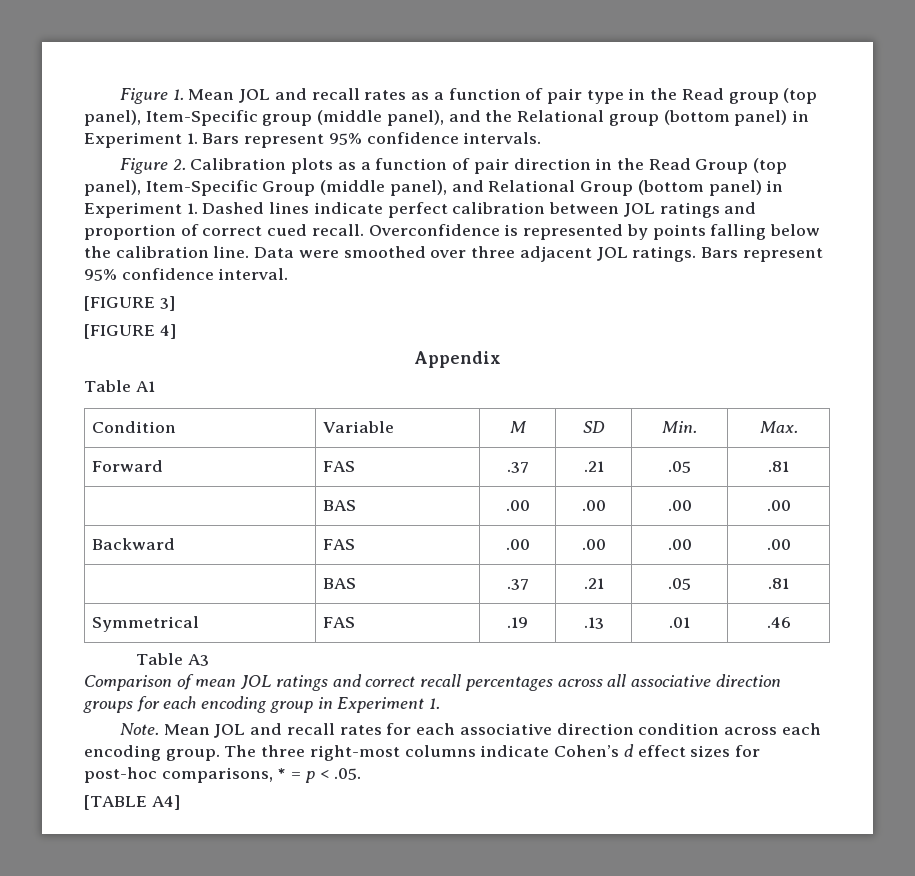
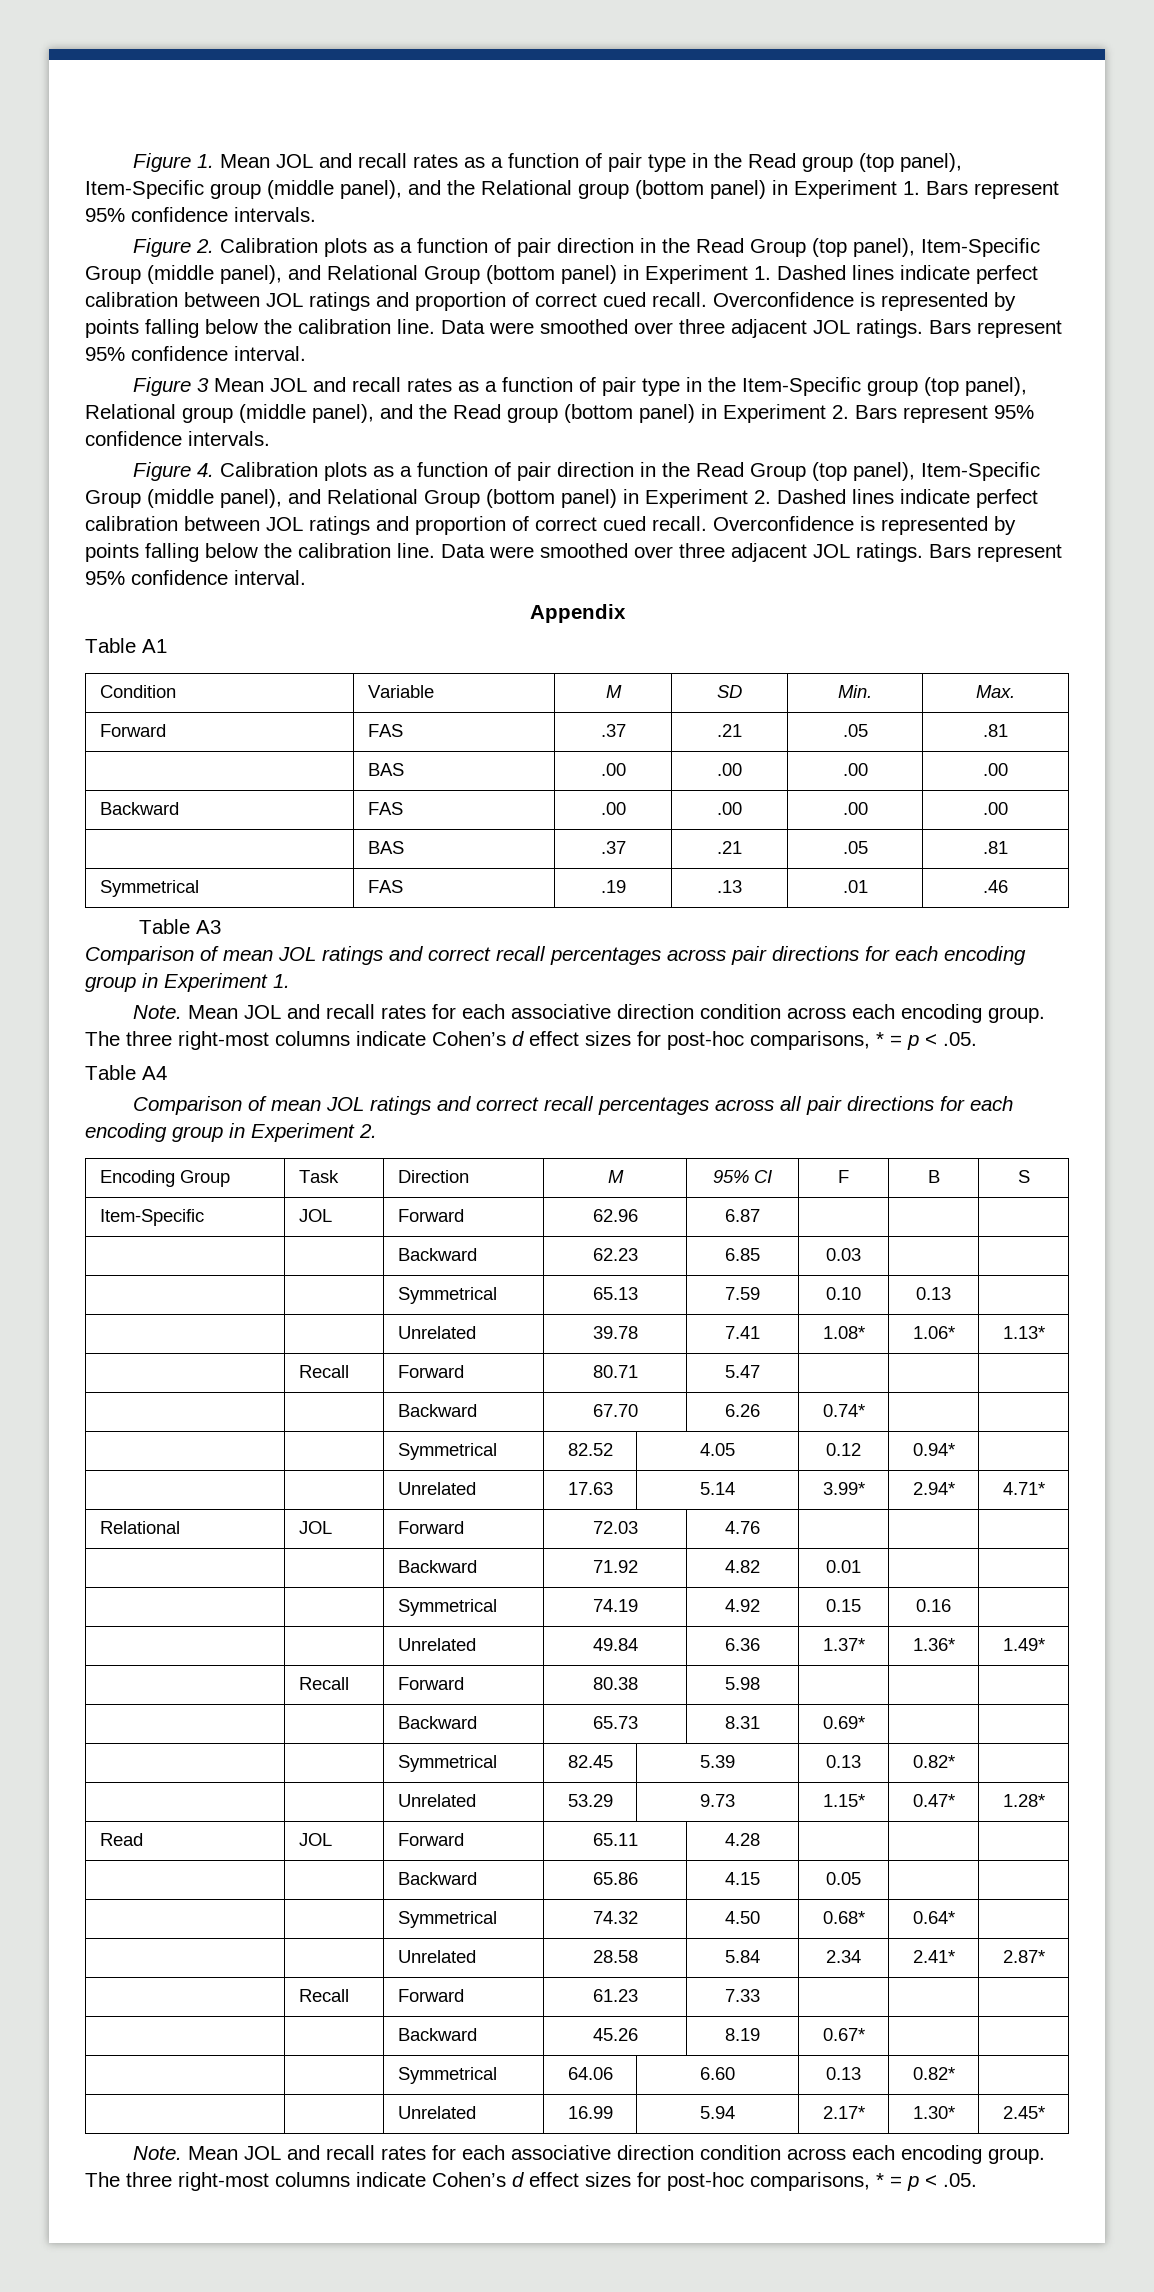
- [FIGURE 3]
- [FIGURE 4]
+ Figure 3 Mean JOL and recall rates as a function of pair type in the Item-Specific group (top panel), Relational group (middle panel), and the Read group (bottom panel) in Experiment 2. Bars represent 95% confidence intervals.
+ Figure 4. Calibration plots as a function of pair direction in the Read Group (top panel), Item-Specific Group (middle panel), and Relational Group (bottom panel) in Experiment 2. Dashed lines indicate perfect calibration between JOL ratings and proportion of correct cued recall. Overconfidence is represented by points falling below the calibration line. Data were smoothed over three adjacent JOL ratings. Bars represent 95% confidence interval.
- Comparison of mean JOL ratings and correct recall percentages across all associative direction groups for each encoding group in Experiment 1.
+ Comparison of mean JOL ratings and correct recall percentages across pair directions for each encoding group in Experiment 1.
- [TABLE A4]
+ Table A4
+ Comparison of mean JOL ratings and correct recall percentages across all pair directions for each encoding group in Experiment 2.
+ Encoding Group | Task | Direction | M | 95% CI | F | B | S
+ Item-Specific | JOL | Forward | 62.96 | 6.87 | | |
+ | | Backward | 62.23 | 6.85 | 0.03 | |
+ | | Symmetrical | 65.13 | 7.59 | 0.10 | 0.13 |
+ | | Unrelated | 39.78 | 7.41 | 1.08* | 1.06* | 1.13*
+ | Recall | Forward | 80.71 | 5.47 | | |
+ | | Backward | 67.70 | 6.26 | 0.74* | |
+ | | Symmetrical | 82.52 | 4.05 | 0.12 | 0.94* |
+ | | Unrelated | 17.63 | 5.14 | 3.99* | 2.94* | 4.71*
+ Relational | JOL | Forward | 72.03 | 4.76 | | |
+ | | Backward | 71.92 | 4.82 | 0.01 | |
+ | | Symmetrical | 74.19 | 4.92 | 0.15 | 0.16 |
+ | | Unrelated | 49.84 | 6.36 | 1.37* | 1.36* | 1.49*
+ | Recall | Forward | 80.38 | 5.98 | | |
+ | | Backward | 65.73 | 8.31 | 0.69* | |
+ | | Symmetrical | 82.45 | 5.39 | 0.13 | 0.82* |
+ | | Unrelated | 53.29 | 9.73 | 1.15* | 0.47* | 1.28*
+ Read | JOL | Forward | 65.11 | 4.28 | | |
+ | | Backward | 65.86 | 4.15 | 0.05 | |
+ | | Symmetrical | 74.32 | 4.50 | 0.68* | 0.64* |
+ | | Unrelated | 28.58 | 5.84 | 2.34 | 2.41* | 2.87*
+ | Recall | Forward | 61.23 | 7.33 | | |
+ | | Backward | 45.26 | 8.19 | 0.67* | |
+ | | Symmetrical | 64.06 | 6.60 | 0.13 | 0.82* |
+ | | Unrelated | 16.99 | 5.94 | 2.17* | 1.30* | 2.45*
+ Note. Mean JOL and recall rates for each associative direction condition across each encoding group. The three right-most columns indicate Cohen’s d effect sizes for post-hoc comparisons, * = p < .05.

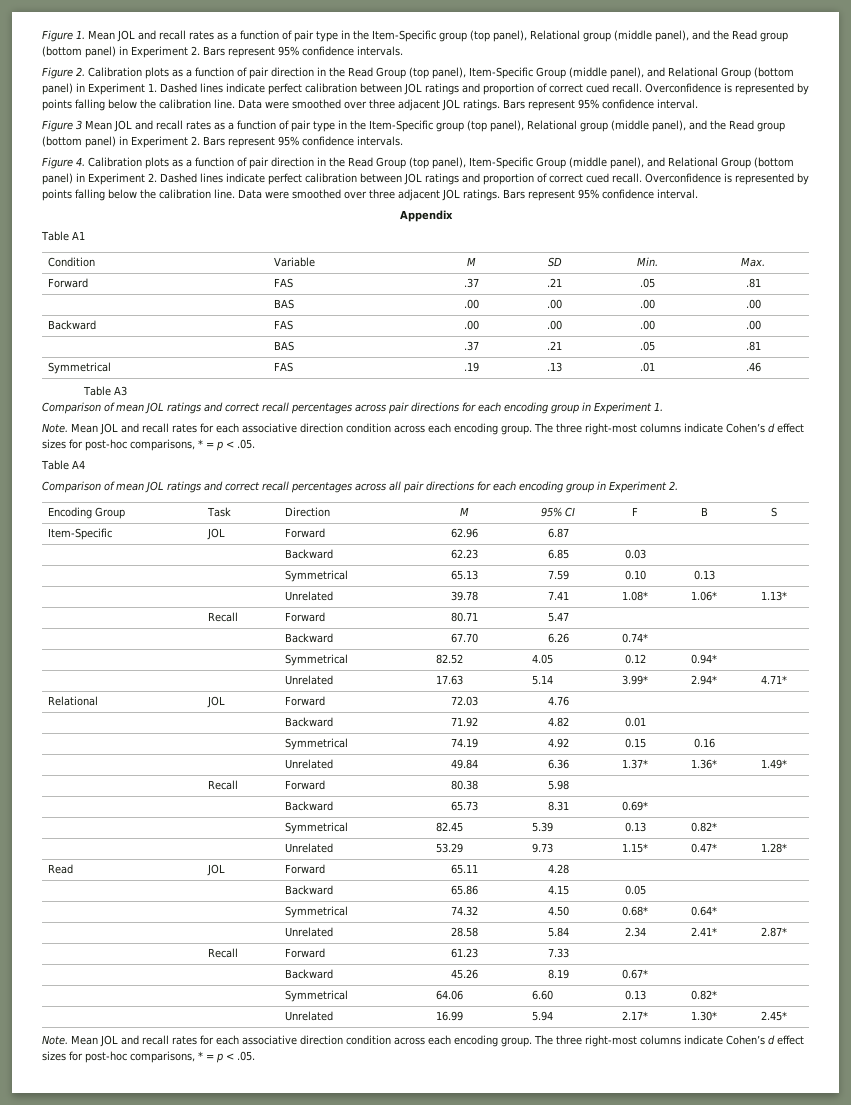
- Figure 1. Mean JOL and recall rates as a function of pair type in the Read group (top panel), Item-Specific group (middle panel), and the Relational group (bottom panel) in Experiment 1. Bars represent 95% confidence intervals.
+ Figure 1. Mean JOL and recall rates as a function of pair type in the Item-Specific group (top panel), Relational group (middle panel), and the Read group (bottom panel) in Experiment 2. Bars represent 95% confidence intervals.

